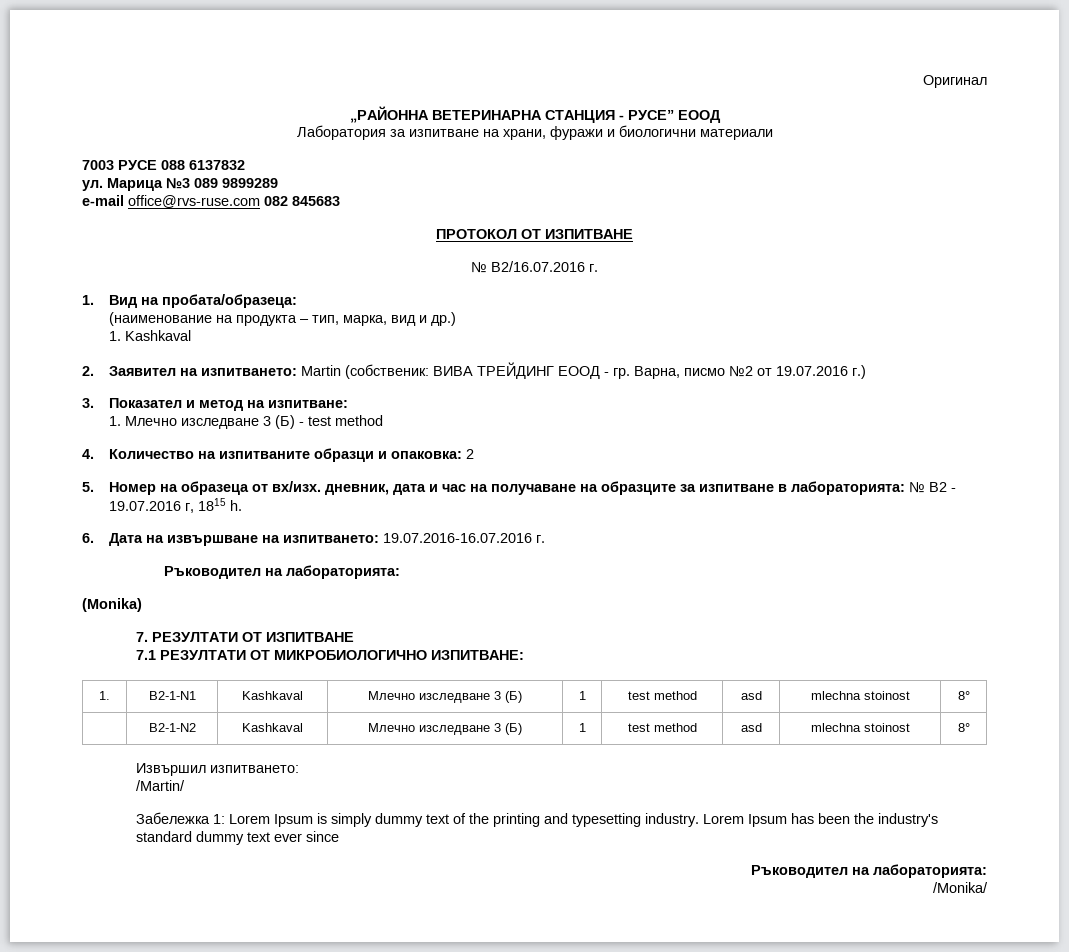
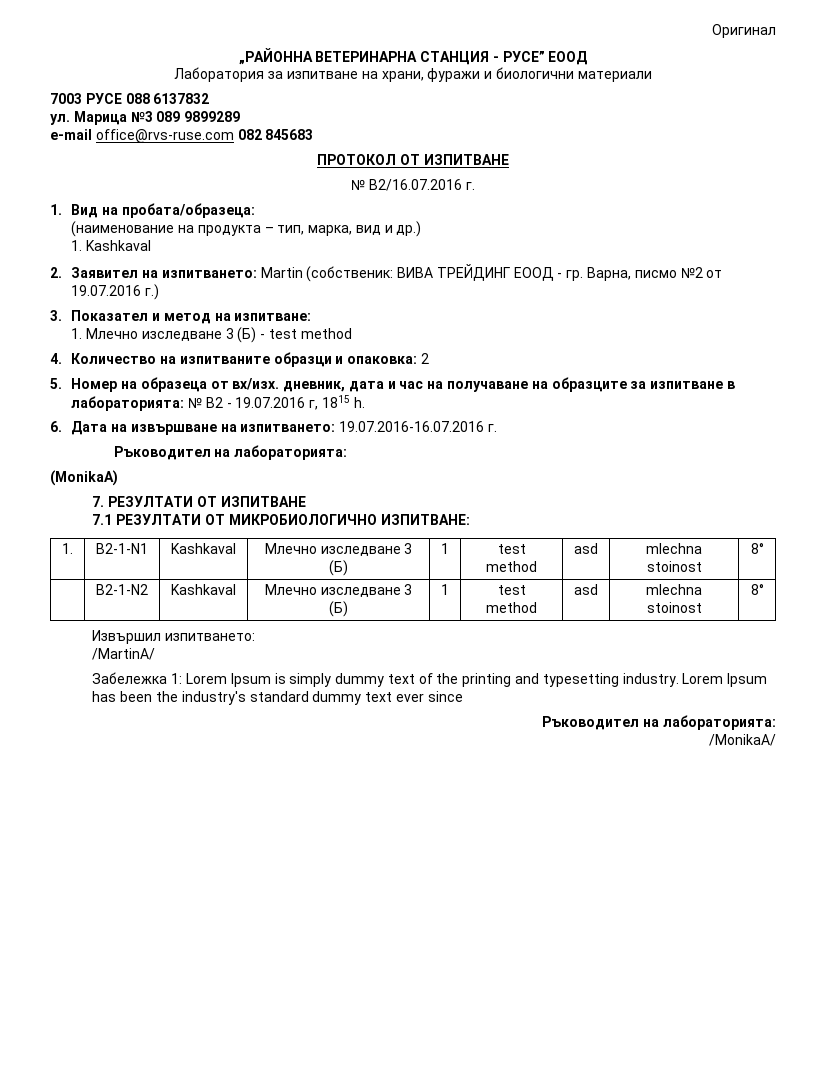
- (Monika)
+ (MonikaA)
- /Martin/
+ /MartinA/
- /Monika/
+ /MonikaA/

